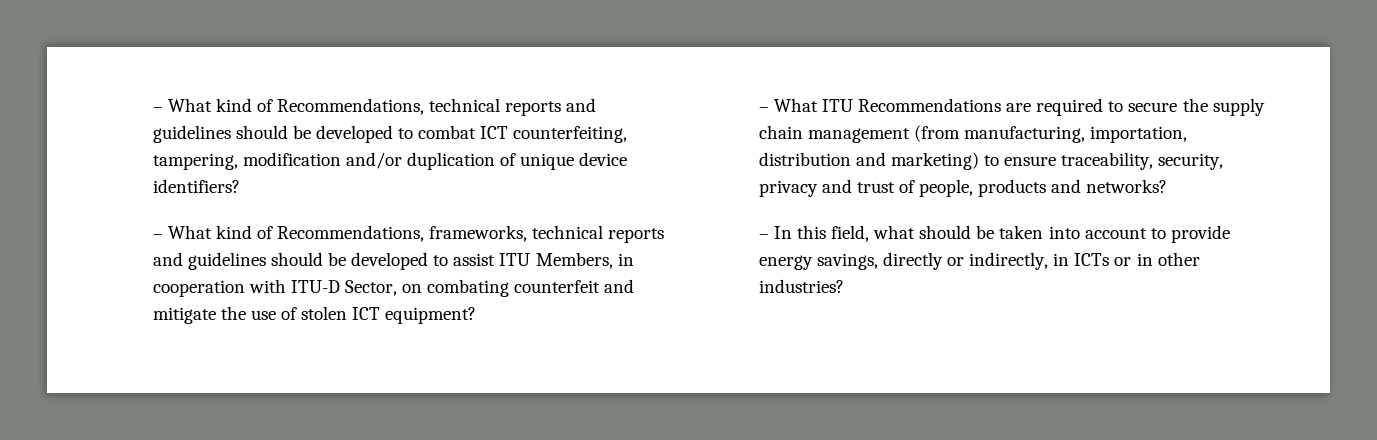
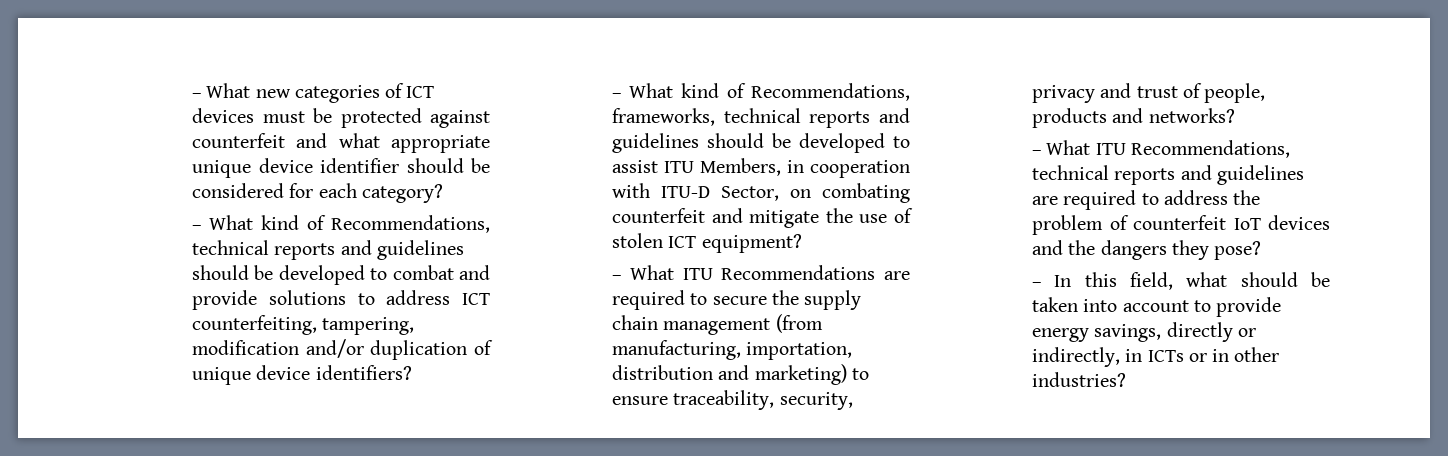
- – What kind of Recommendations, technical reports and guidelines should be developed to combat ICT counterfeiting, tampering, modification and/or duplication of unique device identifiers?
+ – What new categories of ICT devices must be protected against counterfeit and what appropriate unique device identifier should be considered for each category?
+ – What kind of Recommendations, technical reports and guidelines should be developed to combat and provide solutions to address ICT counterfeiting, tampering, modification and/or duplication of unique device identifiers?
+ – What ITU Recommendations, technical reports and guidelines are required to address the problem of counterfeit IoT devices and the dangers they pose?

